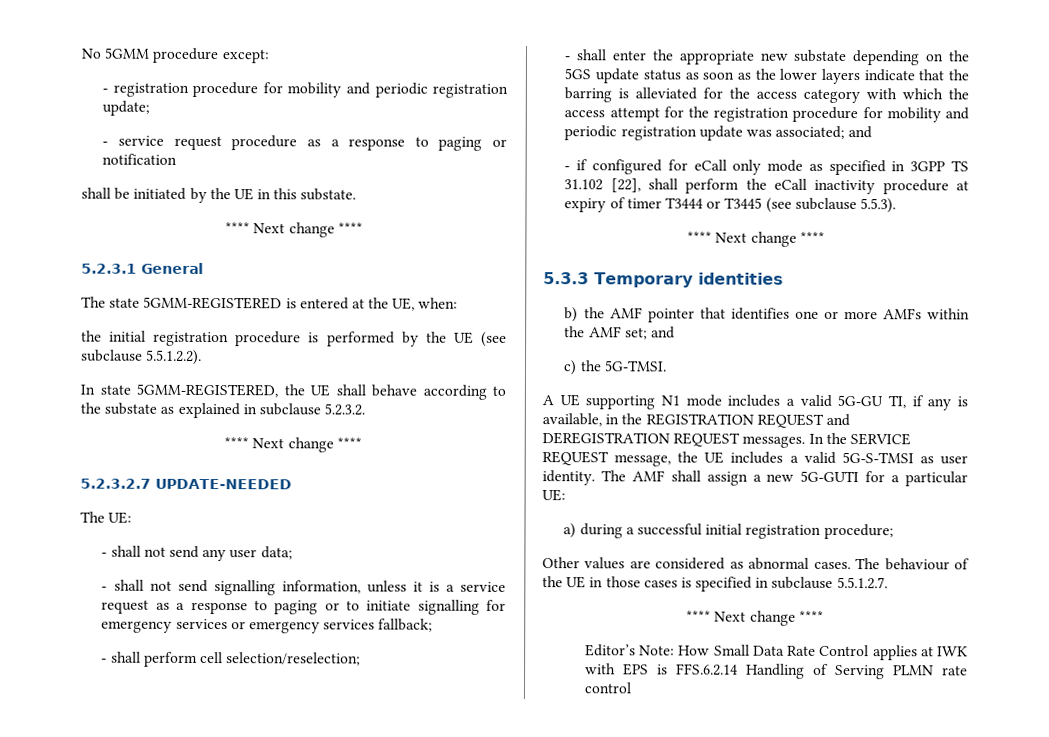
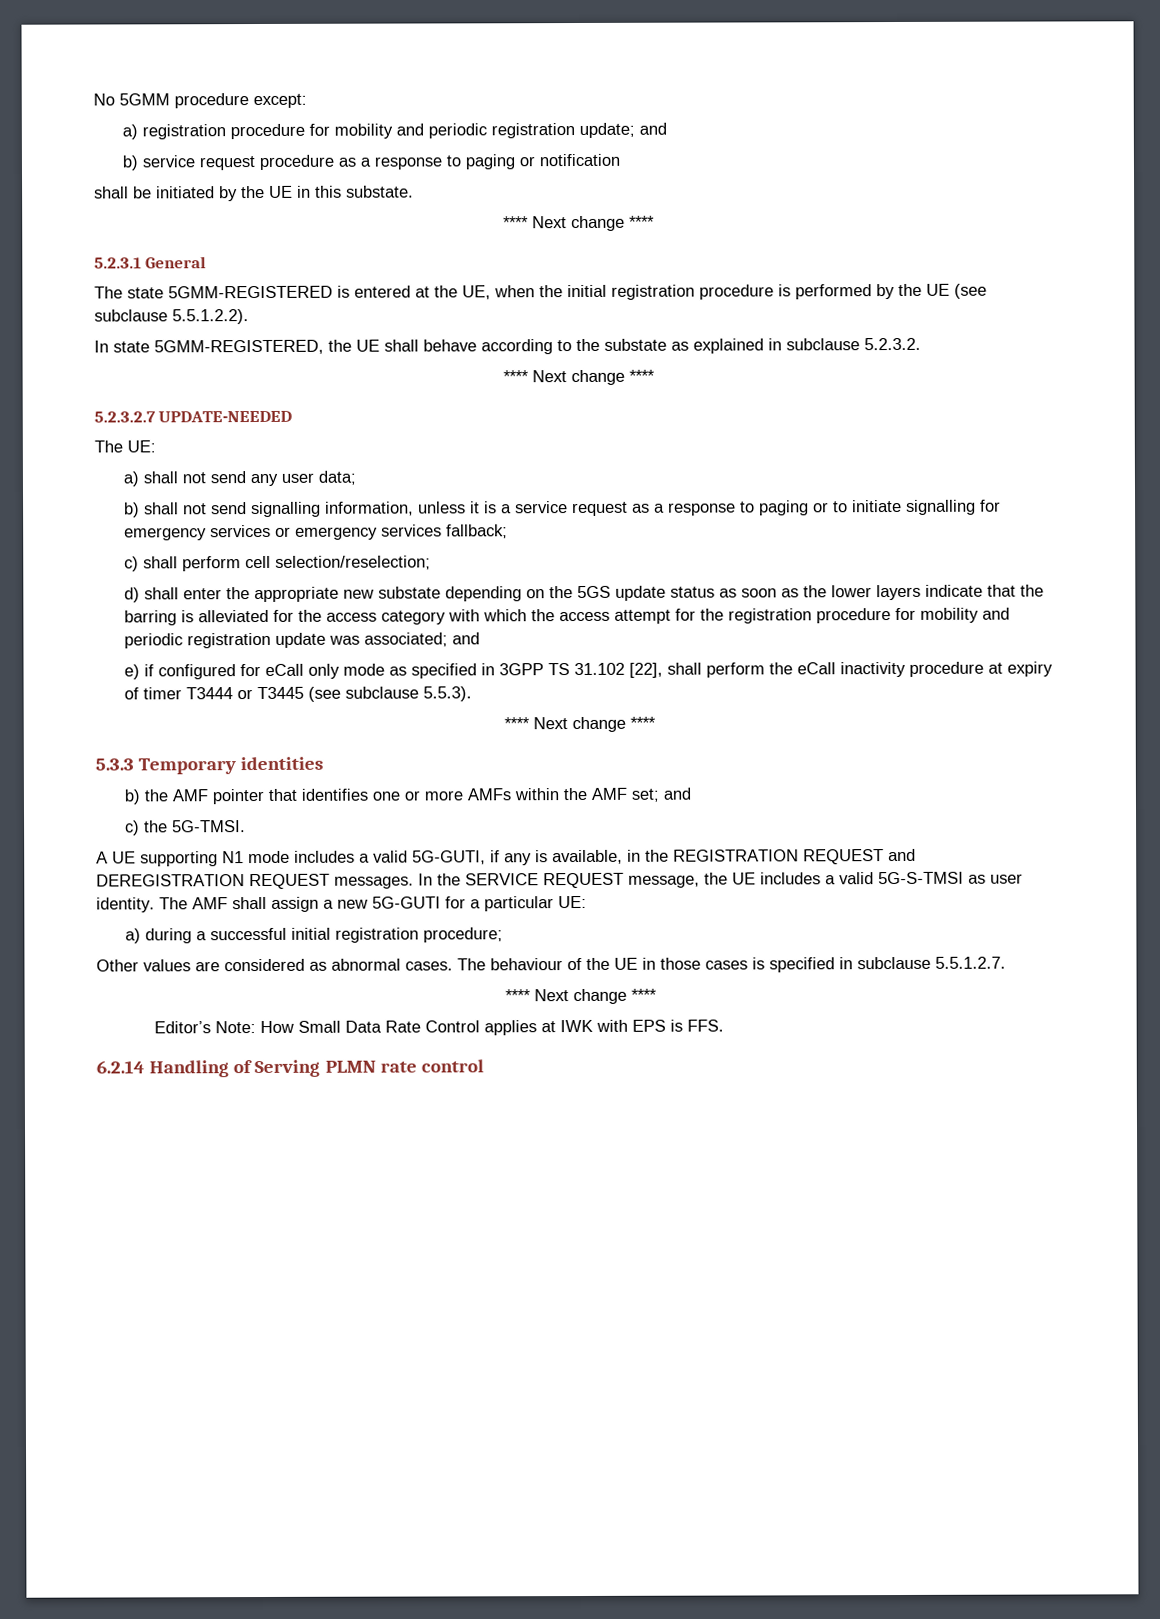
- - registration procedure for mobility and periodic registration update;
- - service request procedure as a response to paging or notification
+ a) registration procedure for mobility and periodic registration update; and
+ b) service request procedure as a response to paging or notification
- The state 5GMM-REGISTERED is entered at the UE, when:
- the initial registration procedure is performed by the UE (see subclause 5.5.1.2.2).
+ The state 5GMM-REGISTERED is entered at the UE, when the initial registration procedure is performed by the UE (see subclause 5.5.1.2.2).
- - shall not send any user data;
+ a) shall not send any user data;
- - shall not send signalling information, unless it is a service request as a response to paging or to initiate signalling for emergency services or emergency services fallback;
+ b) shall not send signalling information, unless it is a service request as a response to paging or to initiate signalling for emergency services or emergency services fallback;
- - shall perform cell selection/reselection;
+ c) shall perform cell selection/reselection;
- - shall enter the appropriate new substate depending on the 5GS update status as soon as the lower layers indicate that the barring is alleviated for the access category with which the access attempt for the registration procedure for mobility and periodic registration update was associated; and
+ d) shall enter the appropriate new substate depending on the 5GS update status as soon as the lower layers indicate that the barring is alleviated for the access category with which the access attempt for the registration procedure for mobility and periodic registration update was associated; and
- - if configured for eCall only mode as specified in 3GPP TS 31.102 [22], shall perform the eCall inactivity procedure at expiry of timer T3444 or T3445 (see subclause 5.5.3).
+ e) if configured for eCall only mode as specified in 3GPP TS 31.102 [22], shall perform the eCall inactivity procedure at expiry of timer T3444 or T3445 (see subclause 5.5.3).
- A UE supporting N1 mode includes a valid 5G-GU TI, if any is available, in the REGISTRATION REQUEST and DEREGISTRATION REQUEST messages.
+ A UE supporting N1 mode includes a valid 5G-GUTI, if any is available, in the REGISTRATION REQUEST and DEREGISTRATION REQUEST messages.
- Editor’s Note: How Small Data Rate Control applies at IWK with EPS is FFS.6.2.14 Handling of Serving PLMN rate control
+ Editor’s Note: How Small Data Rate Control applies at IWK with EPS is FFS.
+ 6.2.14 Handling of Serving PLMN rate control

